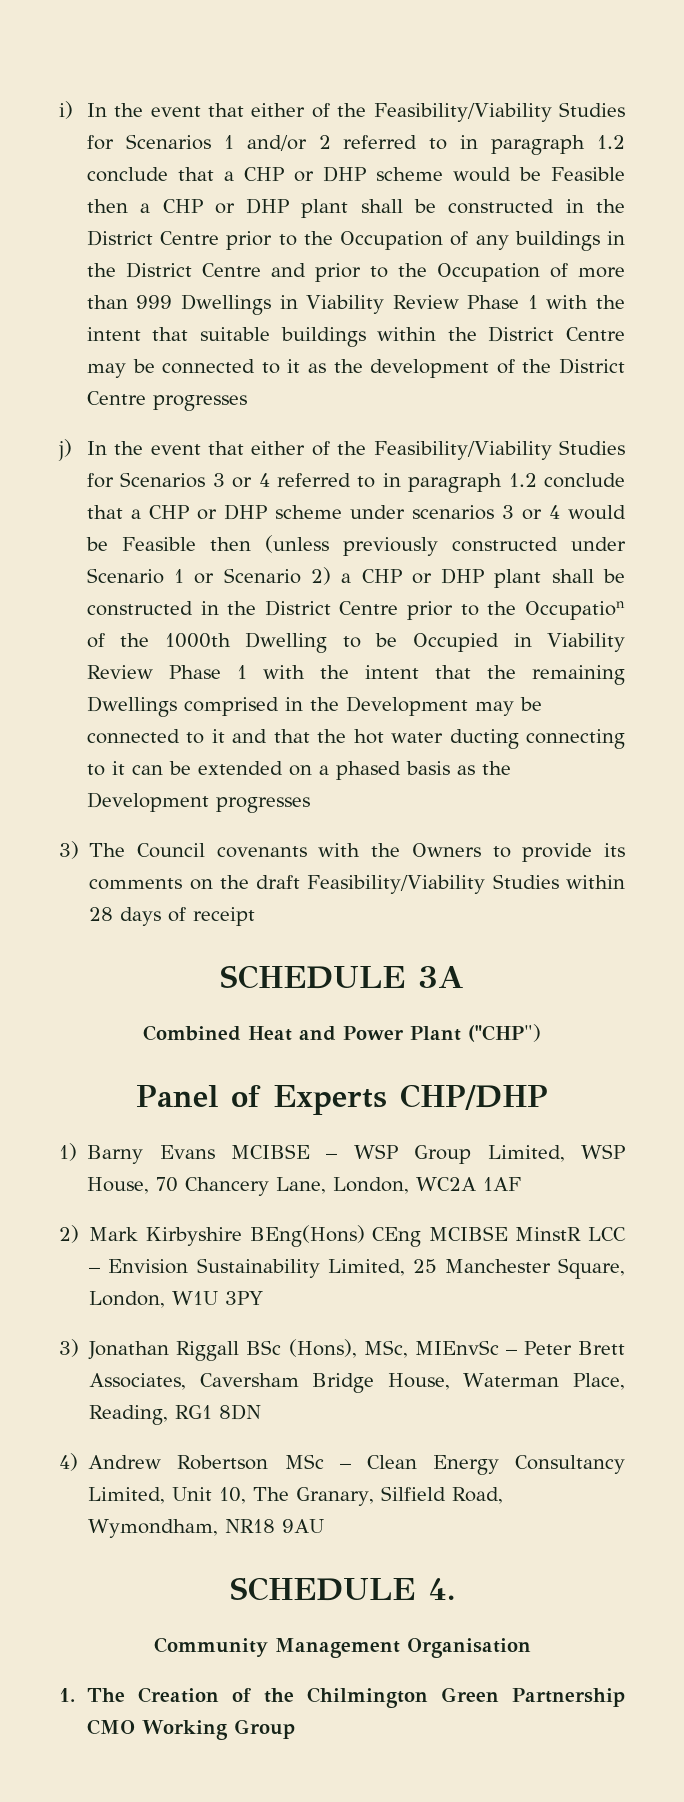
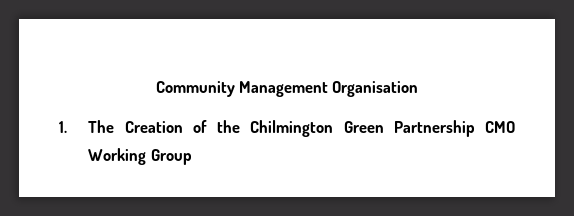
- i) In the event that either of the Feasibility/Viability Studies for Scenarios 1 and/or 2 referred to in paragraph 1.2 conclude that a CHP or DHP scheme would be Feasible then a CHP or DHP plant shall be constructed in the District Centre prior to the Occupation of any buildings in the District Centre and prior to the Occupation of more than 999 Dwellings in Viability Review Phase 1 with the intent that suitable buildings within the District Centre may be connected to it as the development of the District Centre progresses
- j) In the event that either of the Feasibility/Viability Studies for Scenarios 3 or 4 referred to in paragraph 1.2 conclude that a CHP or DHP scheme under scenarios 3 or 4 would be Feasible then (unless previously constructed under Scenario 1 or Scenario 2) a CHP or DHP plant shall be constructed in the District Centre prior to the Occupation of the 1000th Dwelling to be Occupied in Viability Review Phase 1 with the intent that the remaining Dwellings comprised in the Development may be connected to it and that the hot water ducting connecting to it can be extended on a phased basis as the Development progresses
- 3) The Council covenants with the Owners to provide its comments on the draft Feasibility/Viability Studies within 28 days of receipt
- SCHEDULE 3A
- Combined Heat and Power Plant ("CHP")
- Panel of Experts CHP/DHP
- 1) Barny Evans MCIBSE – WSP Group Limited, WSP House, 70 Chancery Lane, London, WC2A 1AF
- 2) Mark Kirbyshire BEng(Hons) CEng MCIBSE MinstR LCC – Envision Sustainability Limited, 25 Manchester Square, London, W1U 3PY
- 3) Jonathan Riggall BSc (Hons), MSc, MIEnvSc – Peter Brett Associates, Caversham Bridge House, Waterman Place, Reading, RG1 8DN
- 4) Andrew Robertson MSc – Clean Energy Consultancy Limited, Unit 10, The Granary, Silfield Road, Wymondham, NR18 9AU
- SCHEDULE 4.

